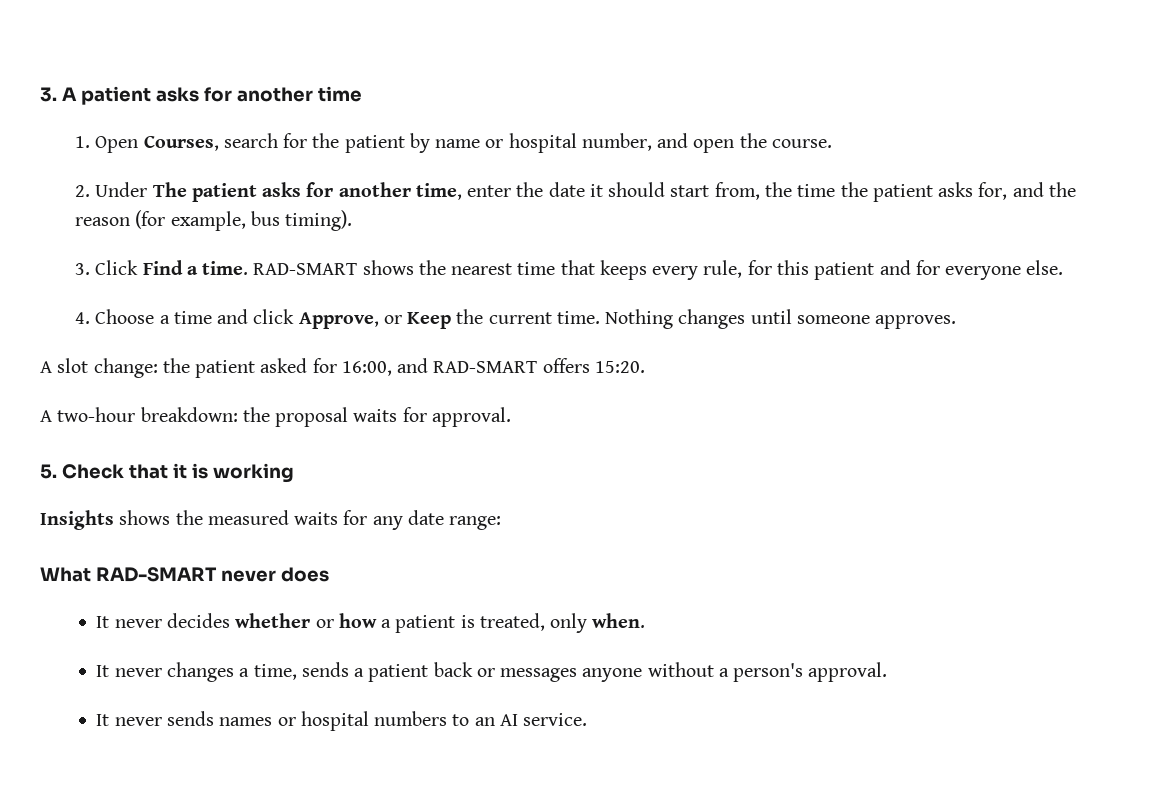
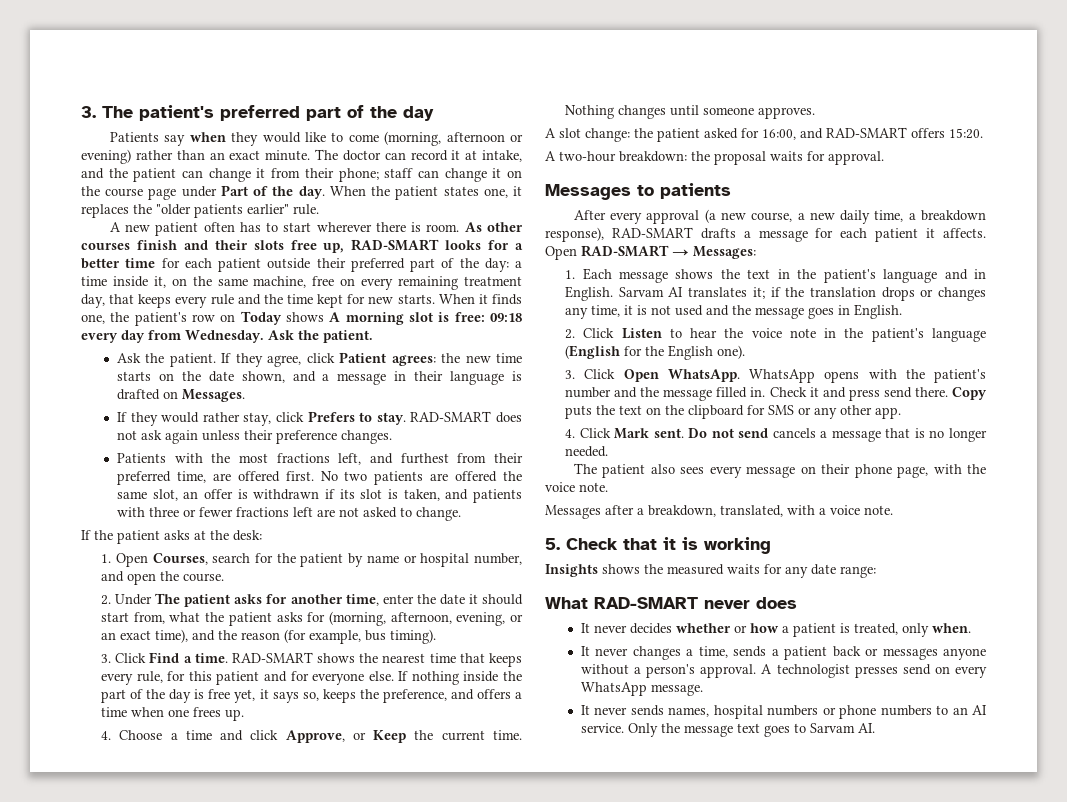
- 3. A patient asks for another time
+ 3. The patient's preferred part of the day
+ Patients say when they would like to come (morning, afternoon or evening) rather than an exact minute. The doctor can record it at intake, and the patient can change it from their phone; staff can change it on the course page under Part of the day. When the patient states one, it replaces the "older patients earlier" rule.
+ A new patient often has to start wherever there is room. As other courses finish and their slots free up, RAD-SMART looks for a better time for each patient outside their preferred part of the day: a time inside it, on the same machine, free on every remaining treatment day, that keeps every rule and the time kept for new starts. When it finds one, the patient's row on Today shows A morning slot is free: 09:18 every day from Wednesday. Ask the patient.
+ Ask the patient. If they agree, click Patient agrees: the new time starts on the date shown, and a message in their language is drafted on Messages.
+ If they would rather stay, click Prefers to stay. RAD-SMART does not ask again unless their preference changes.
+ Patients with the most fractions left, and furthest from their preferred time, are offered first. No two patients are offered the same slot, an offer is withdrawn if its slot is taken, and patients with three or fewer fractions left are not asked to change.
+ If the patient asks at the desk:
- 2. Under The patient asks for another time, enter the date it should start from, the time the patient asks for, and the reason (for example, bus timing).
+ 2. Under The patient asks for another time, enter the date it should start from, what the patient asks for (morning, afternoon, evening, or an exact time), and the reason (for example, bus timing).
+ If nothing inside the part of the day is free yet, it says so, keeps the preference, and offers a time when one frees up.
+ Messages to patients
+ After every approval (a new course, a new daily time, a breakdown response), RAD-SMART drafts a message for each patient it affects. Open RAD-SMART → Messages:
+ 1. Each message shows the text in the patient's language and in English. Sarvam AI translates it; if the translation drops or changes any time, it is not used and the message goes in English.
+ 2. Click Listen to hear the voice note in the patient's language (English for the English one).
+ 3. Click Open WhatsApp. WhatsApp opens with the patient's number and the message filled in. Check it and press send there. Copy puts the text on the clipboard for SMS or any other app.
+ 4. Click Mark sent. Do not send cancels a message that is no longer needed.
+ The patient also sees every message on their phone page, with the voice note.
+ Messages after a breakdown, translated, with a voice note.
- It never changes a time, sends a patient back or messages anyone without a person's approval.
- It never sends names or hospital numbers to an AI service.
+ It never changes a time, sends a patient back or messages anyone without a person's approval. A technologist presses send on every WhatsApp message.
+ It never sends names, hospital numbers or phone numbers to an AI service.
+ Only the message text goes to Sarvam AI.

